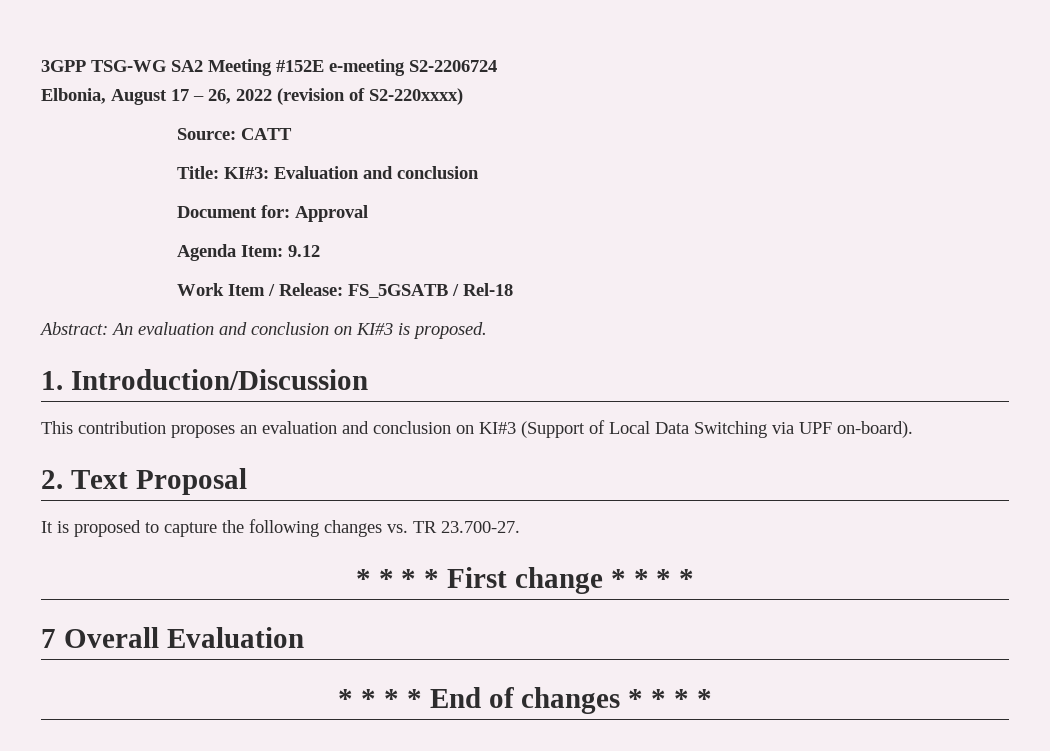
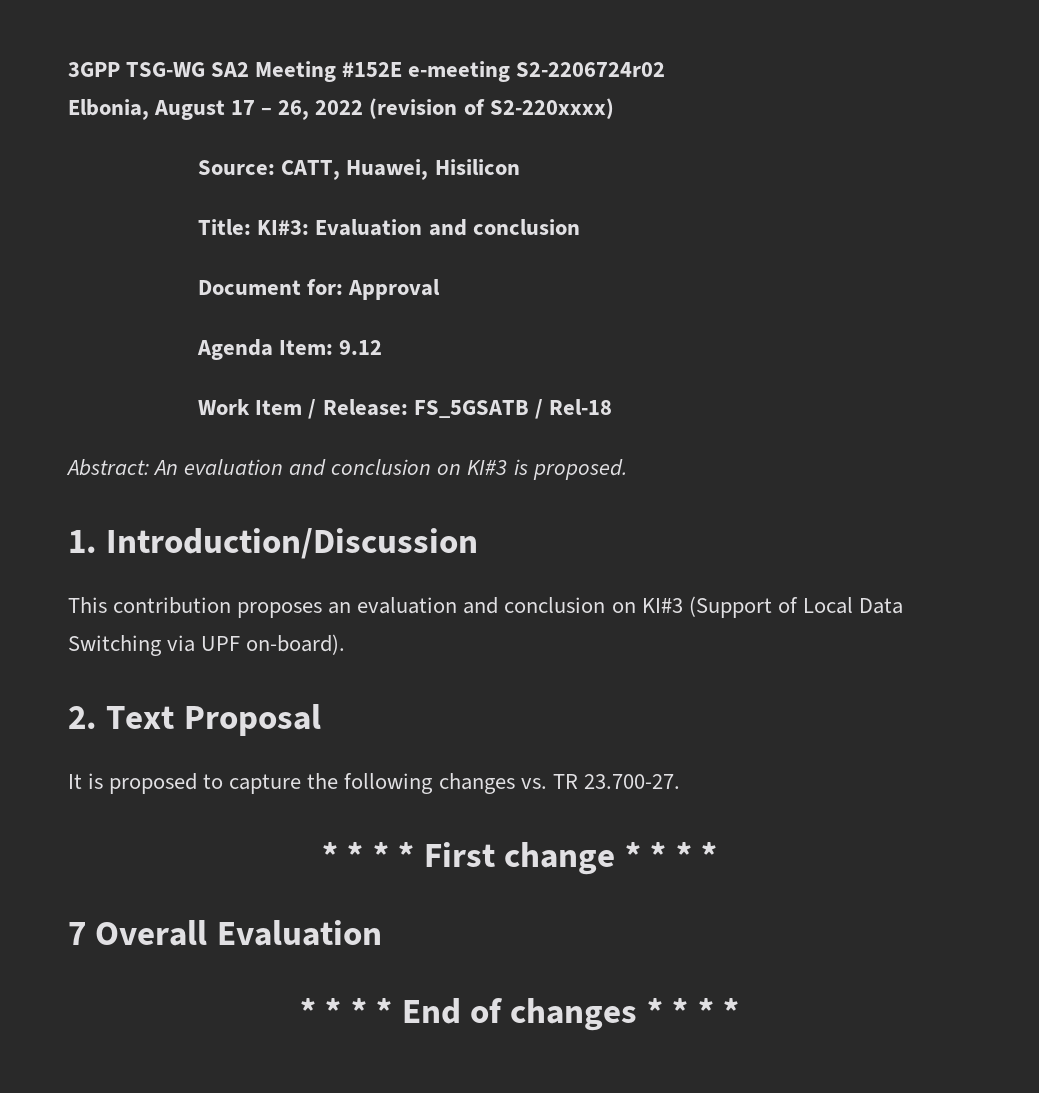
- 3GPP TSG-WG SA2 Meeting #152E e-meeting S2-2206724
+ 3GPP TSG-WG SA2 Meeting #152E e-meeting S2-2206724r02
- Source: CATT
+ Source: CATT, Huawei, Hisilicon

